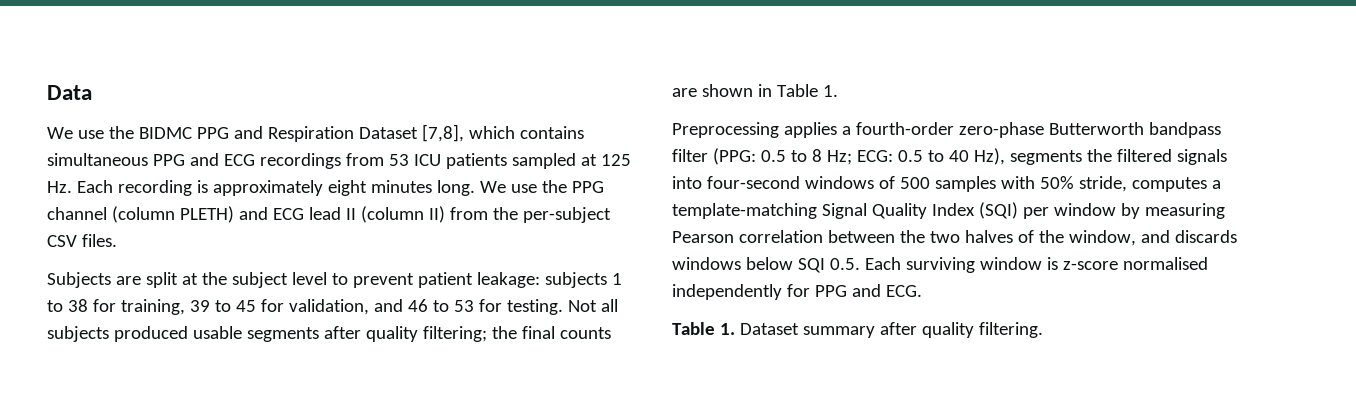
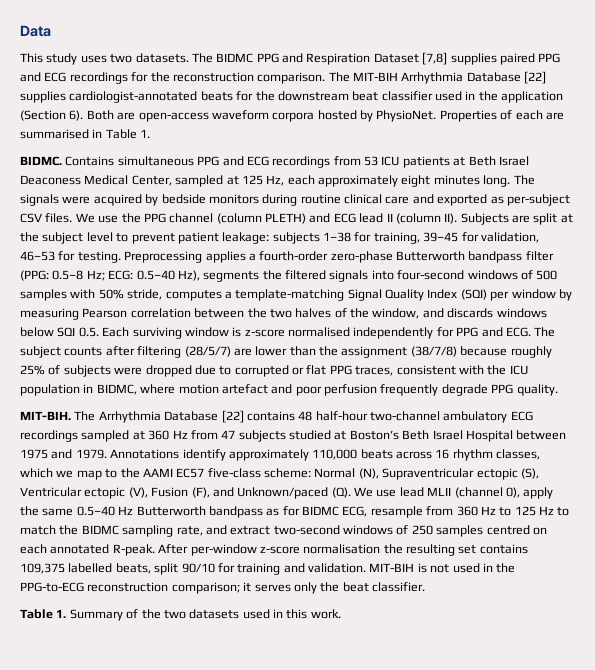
- We use the BIDMC PPG and Respiration Dataset [7,8], which contains simultaneous PPG and ECG recordings from 53 ICU patients sampled at 125 Hz. Each recording is approximately eight minutes long.
+ This study uses two datasets. The BIDMC PPG and Respiration Dataset [7,8] supplies paired PPG and ECG recordings for the reconstruction comparison. The MIT-BIH Arrhythmia Database [22] supplies cardiologist-annotated beats for the downstream beat classifier used in the application (Section 6). Both are open-access waveform corpora hosted by PhysioNet. Properties of each are summarised in Table 1.
+ BIDMC. Contains simultaneous PPG and ECG recordings from 53 ICU patients at Beth Israel Deaconess Medical Center, sampled at 125 Hz, each approximately eight minutes long. The signals were acquired by bedside monitors during routine clinical care and exported as per-subject CSV files.
- We use the PPG channel (column PLETH) and ECG lead II (column II) from the per-subject CSV files.
- Subjects are split at the subject level to prevent patient leakage:
+ We use the PPG channel (column PLETH) and ECG lead II (column II). Subjects are split at the subject level to prevent patient leakage:
- subjects 1 to 38 for training, 39 to 45 for validation, and 46 to 53 for testing. Not all subjects produced usable segments after quality filtering; the final counts are shown in Table 1.
- Preprocessing applies a fourth-order zero-phase Butterworth bandpass filter (PPG:
+ subjects 1–38 for training, 39–45 for validation, 46–53 for testing. Preprocessing applies a fourth-order zero-phase Butterworth bandpass filter (PPG:
- 0.5 to 8 Hz; ECG: 0.5 to 40 Hz), segments the filtered signals into four-second windows of 500 samples with 50% stride, computes a template-matching Signal Quality Index (SQI) per window by measuring Pearson correlation between the two halves of the window, and discards windows below SQI 0.5. Each surviving window is z-score normalised independently for PPG and ECG.
- Table 1. Dataset summary after quality filtering.
+ 0.5–8 Hz; ECG: 0.5–40 Hz), segments the filtered signals into four-second windows of 500 samples with 50% stride, computes a template-matching Signal Quality Index (SQI) per window by measuring Pearson correlation between the two halves of the window, and discards windows below SQI 0.5. Each surviving window is z-score normalised independently for PPG and ECG. The subject counts after filtering (28/5/7) are lower than the assignment (38/7/8) because roughly 25% of subjects were dropped due to corrupted or flat PPG traces, consistent with the ICU population in BIDMC, where motion artefact and poor perfusion frequently degrade PPG quality.
+ MIT-BIH. The Arrhythmia Database [22] contains 48 half-hour two-channel ambulatory ECG recordings sampled at 360 Hz from 47 subjects studied at Boston’s Beth Israel Hospital between 1975 and 1979. Annotations identify approximately 110,000 beats across 16 rhythm classes, which we map to the AAMI EC57 five-class scheme: Normal (N), Supraventricular ectopic (S), Ventricular ectopic (V), Fusion (F), and Unknown/paced (Q). We use lead MLII (channel 0), apply the same 0.5–40 Hz Butterworth bandpass as for BIDMC ECG, resample from 360 Hz to 125 Hz to match the BIDMC sampling rate, and extract two-second windows of 250 samples centred on each annotated R-peak. After per-window z-score normalisation the resulting set contains 109,375 labelled beats, split 90/10 for training and validation. MIT-BIH is not used in the PPG-to-ECG reconstruction comparison; it serves only the beat classifier.
+ Table 1. Summary of the two datasets used in this work.

